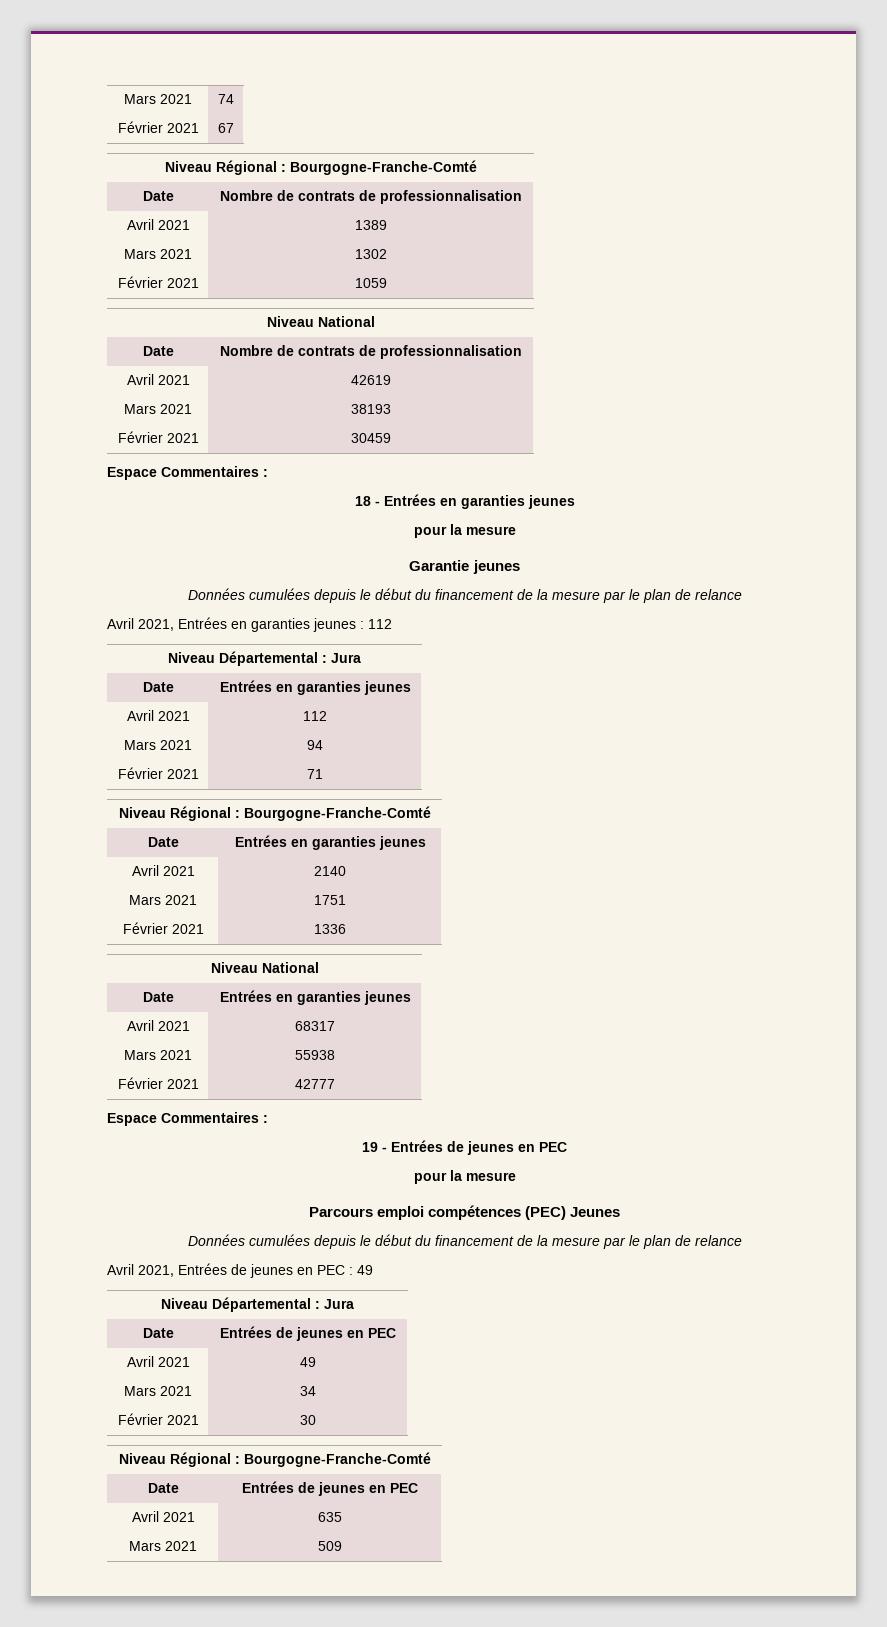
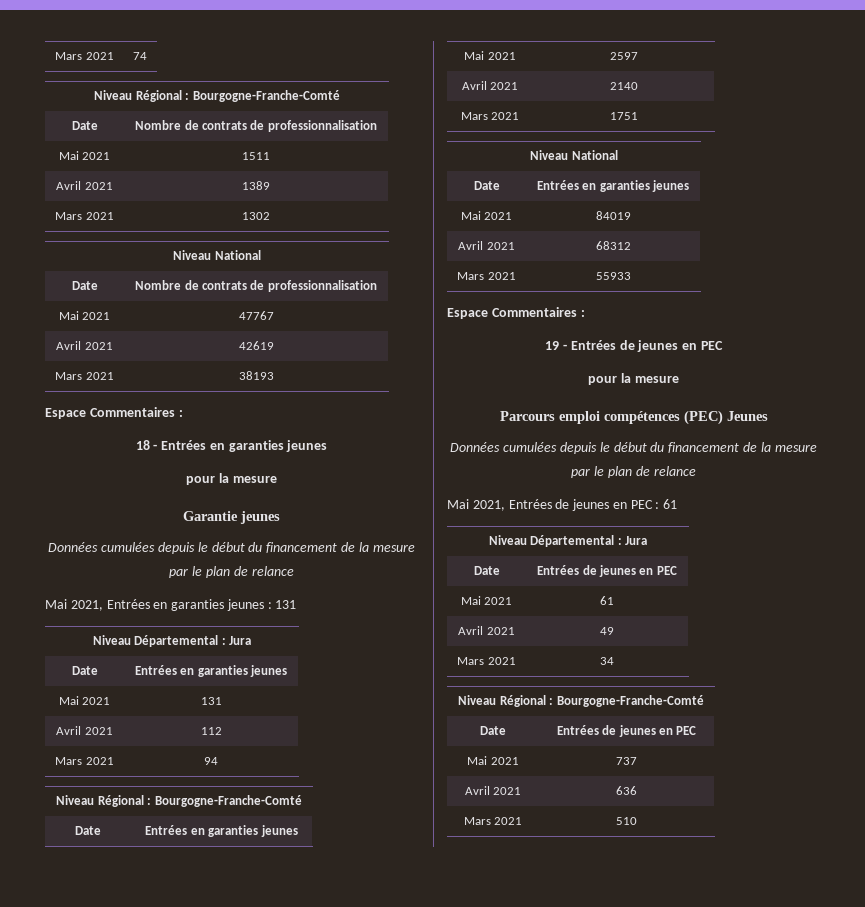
- Février 2021 | 67
+ Mai 2021 | 1511
- Février 2021 | 1059
+ Mai 2021 | 47767
- Février 2021 | 30459
- Avril 2021, Entrées en garanties jeunes : 112
+ Mai 2021, Entrées en garanties jeunes : 131
+ Mai 2021 | 131
- Février 2021 | 71
+ Mai 2021 | 2597
- Février 2021 | 1336
- Avril 2021 | 68317
- Mars 2021 | 55938
- Février 2021 | 42777
+ Mai 2021 | 84019
+ Avril 2021 | 68312
+ Mars 2021 | 55933
- Avril 2021, Entrées de jeunes en PEC : 49
+ Mai 2021, Entrées de jeunes en PEC : 61
+ Mai 2021 | 61
- Février 2021 | 30
- Avril 2021 | 635
- Mars 2021 | 509
+ Mai 2021 | 737
+ Avril 2021 | 636
+ Mars 2021 | 510

